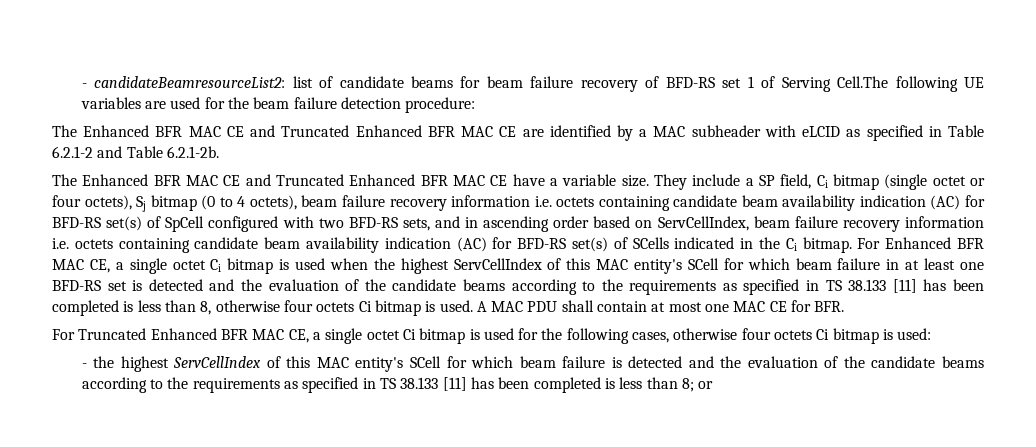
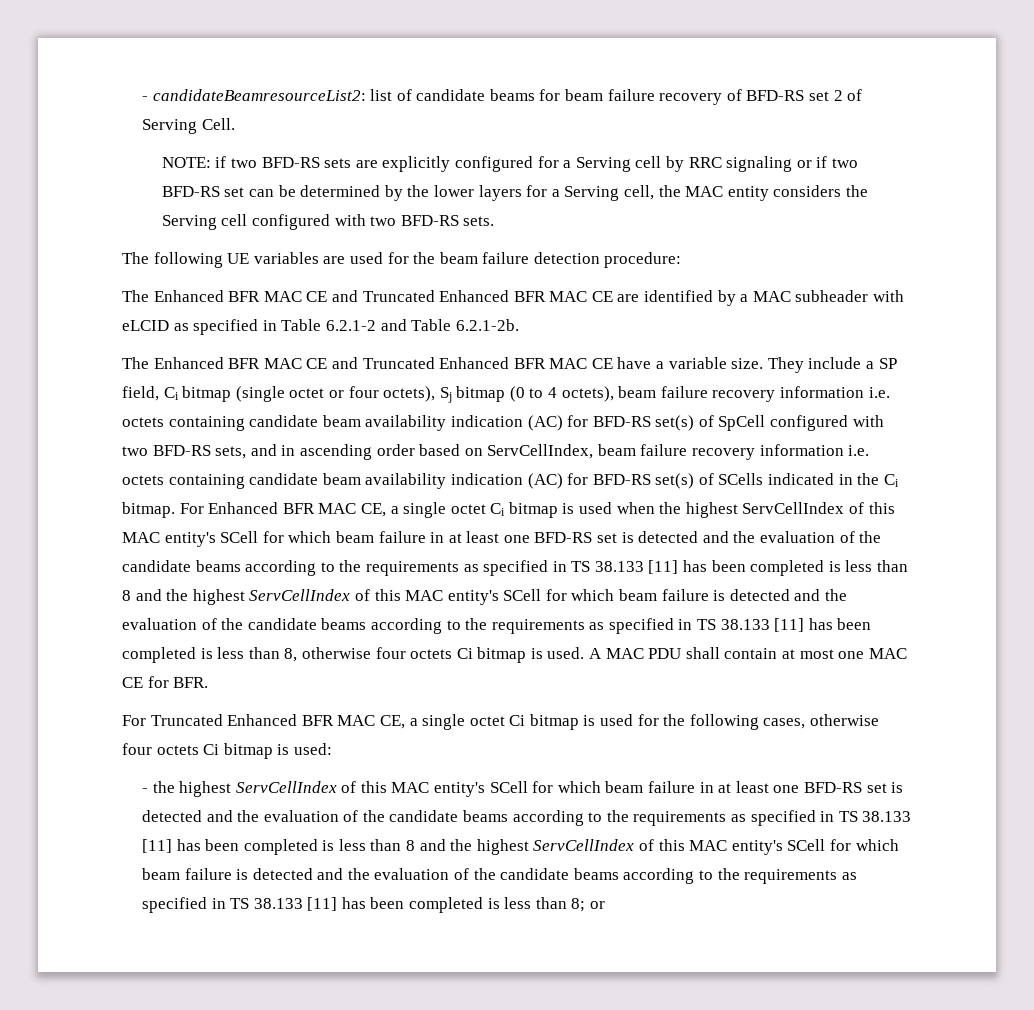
- - candidateBeamresourceList2: list of candidate beams for beam failure recovery of BFD-RS set 1 of Serving Cell.The following UE variables are used for the beam failure detection procedure:
+ - candidateBeamresourceList2: list of candidate beams for beam failure recovery of BFD-RS set 2 of Serving Cell.
+ NOTE: if two BFD-RS sets are explicitly configured for a Serving cell by RRC signaling or if two BFD-RS set can be determined by the lower layers for a Serving cell, the MAC entity considers the Serving cell configured with two BFD-RS sets.
+ The following UE variables are used for the beam failure detection procedure:
- For Enhanced BFR MAC CE, a single octet Ci bitmap is used when the highest ServCellIndex of this MAC entity's SCell for which beam failure in at least one BFD-RS set is detected and the evaluation of the candidate beams according to the requirements as specified in TS 38.133 [11] has been completed is less than 8, otherwise four octets Ci bitmap is used.
+ For Enhanced BFR MAC CE, a single octet Ci bitmap is used when the highest ServCellIndex of this MAC entity's SCell for which beam failure in at least one BFD-RS set is detected and the evaluation of the candidate beams according to the requirements as specified in TS 38.133 [11] has been completed is less than 8 and the highest ServCellIndex of this MAC entity's SCell for which beam failure is detected and the evaluation of the candidate beams according to the requirements as specified in TS 38.133 [11] has been completed is less than 8, otherwise four octets Ci bitmap is used.
- - the highest ServCellIndex of this MAC entity's SCell for which beam failure is detected and the evaluation of the candidate beams according to the requirements as specified in TS 38.133 [11] has been completed is less than 8; or
+ - the highest ServCellIndex of this MAC entity's SCell for which beam failure in at least one BFD-RS set is detected and the evaluation of the candidate beams according to the requirements as specified in TS 38.133 [11] has been completed is less than 8 and the highest ServCellIndex of this MAC entity's SCell for which beam failure is detected and the evaluation of the candidate beams according to the requirements as specified in TS 38.133 [11] has been completed is less than 8; or

